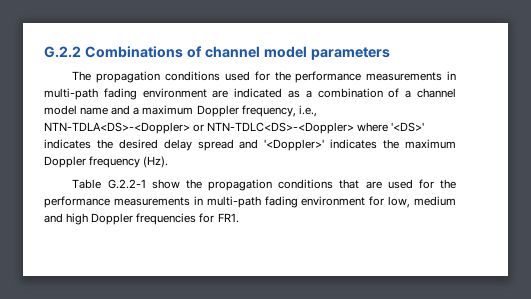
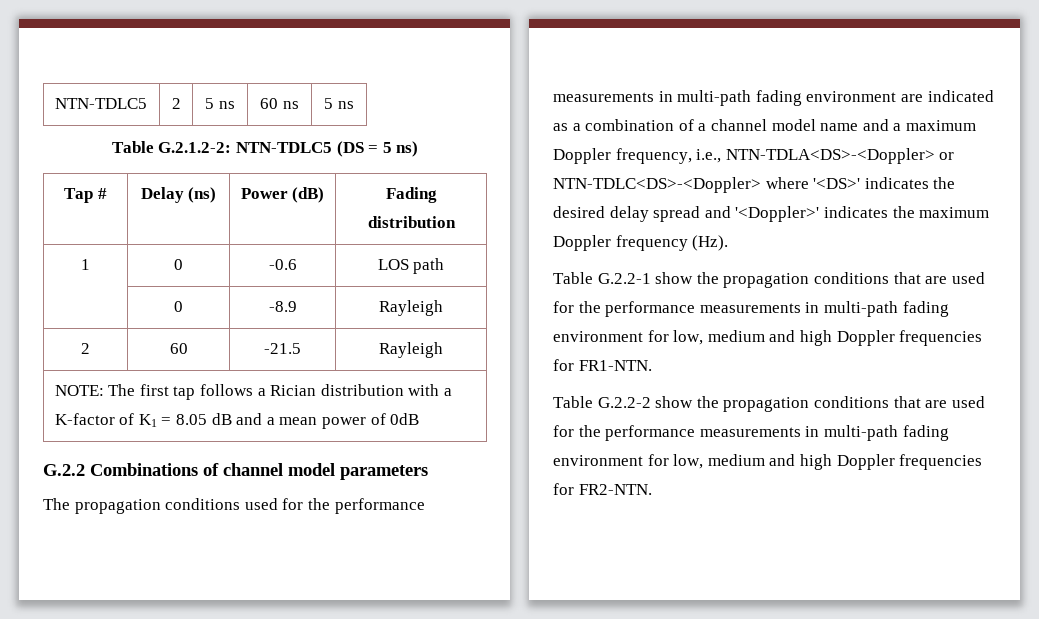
+ NTN-TDLC5 | 2 | 5 ns | 60 ns | 5 ns
+ Table G.2.1.2-2: NTN-TDLC5 (DS = 5 ns)
+ Tap # | Delay (ns) | Power (dB) | Fading distribution
+ 1 | 0 | -0.6 | LOS path
+ | 0 | -8.9 | Rayleigh
+ 2 | 60 | -21.5 | Rayleigh
+ NOTE: The first tap follows a Rician distribution with a K-factor of K1 = 8.05 dB and a mean power of 0dB
- Table G.2.2-1 show the propagation conditions that are used for the performance measurements in multi-path fading environment for low, medium and high Doppler frequencies for FR1.
+ Table G.2.2-1 show the propagation conditions that are used for the performance measurements in multi-path fading environment for low, medium and high Doppler frequencies for FR1-NTN.
+ Table G.2.2-2 show the propagation conditions that are used for the performance measurements in multi-path fading environment for low, medium and high Doppler frequencies for FR2-NTN.

